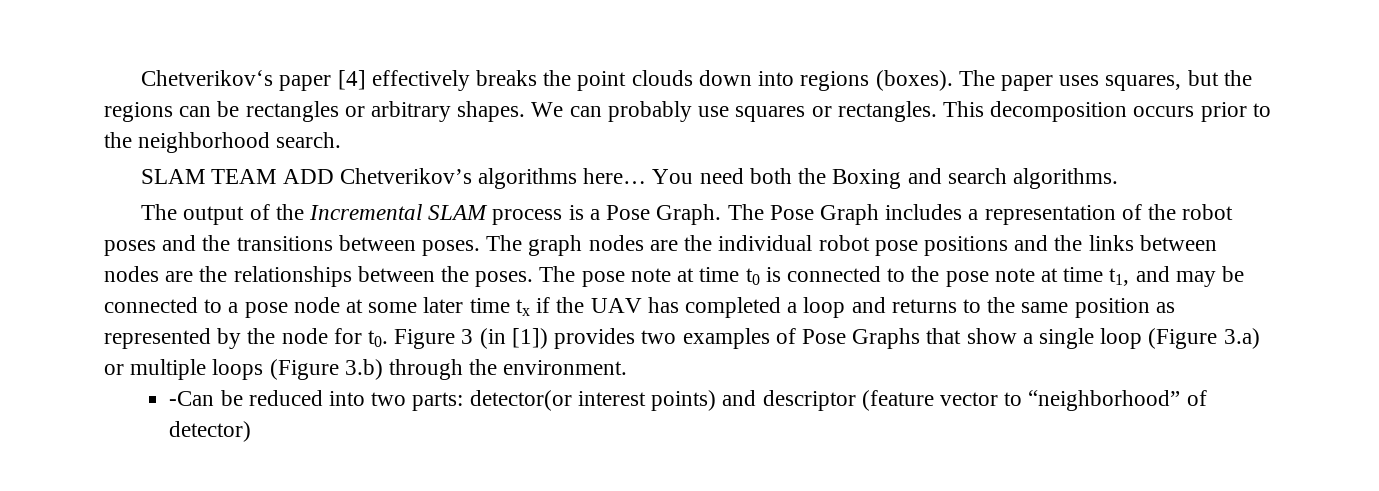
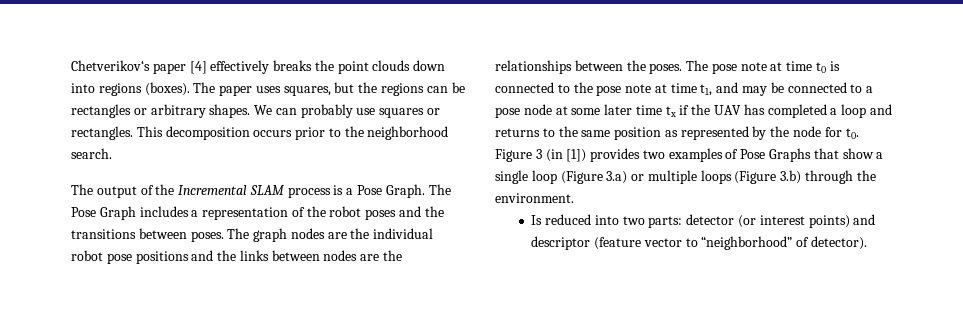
- SLAM TEAM ADD Chetverikov’s algorithms here… You need both the Boxing and search algorithms.
- -Can be reduced into two parts: detector(or interest points) and descriptor (feature vector to “neighborhood” of detector)
+ Is reduced into two parts: detector (or interest points) and descriptor (feature vector to “neighborhood” of detector).

